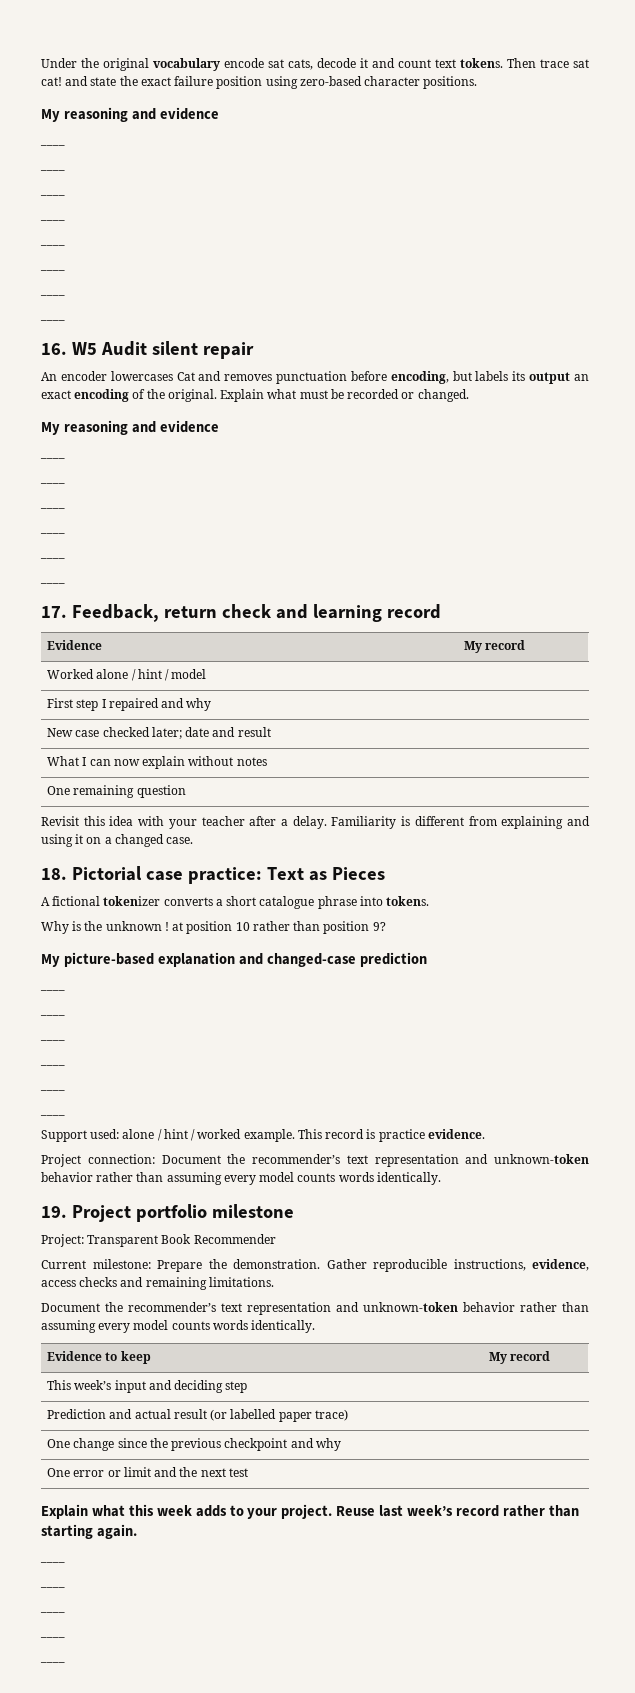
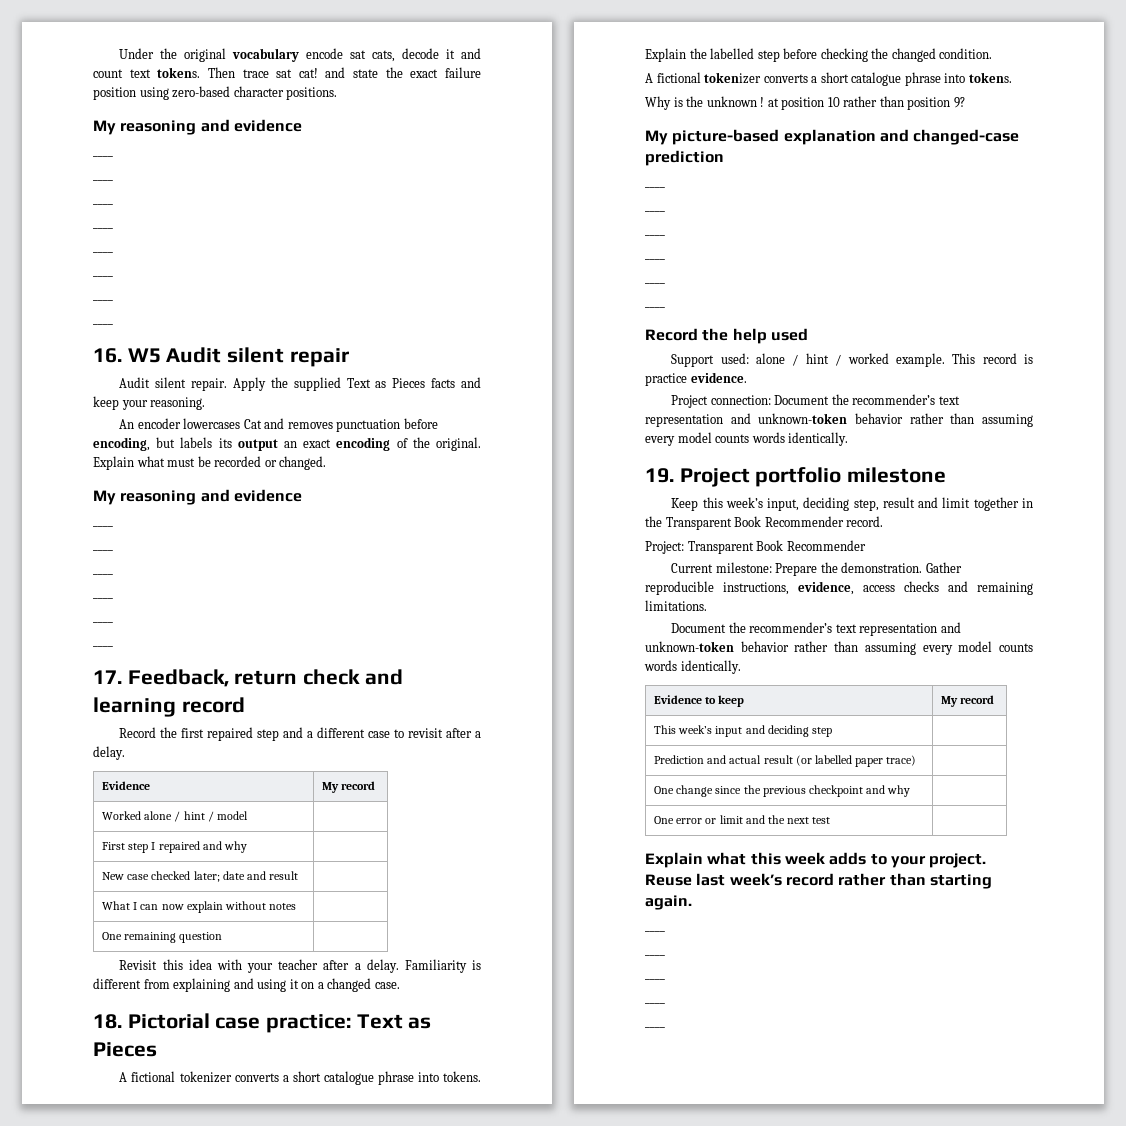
+ Audit silent repair. Apply the supplied Text as Pieces facts and keep your reasoning.
+ Record the first repaired step and a different case to revisit after a delay.
+ A fictional tokenizer converts a short catalogue phrase into tokens. Explain the labelled step before checking the changed condition.
+ Record the help used
+ Keep this week’s input, deciding step, result and limit together in the Transparent Book Recommender record.

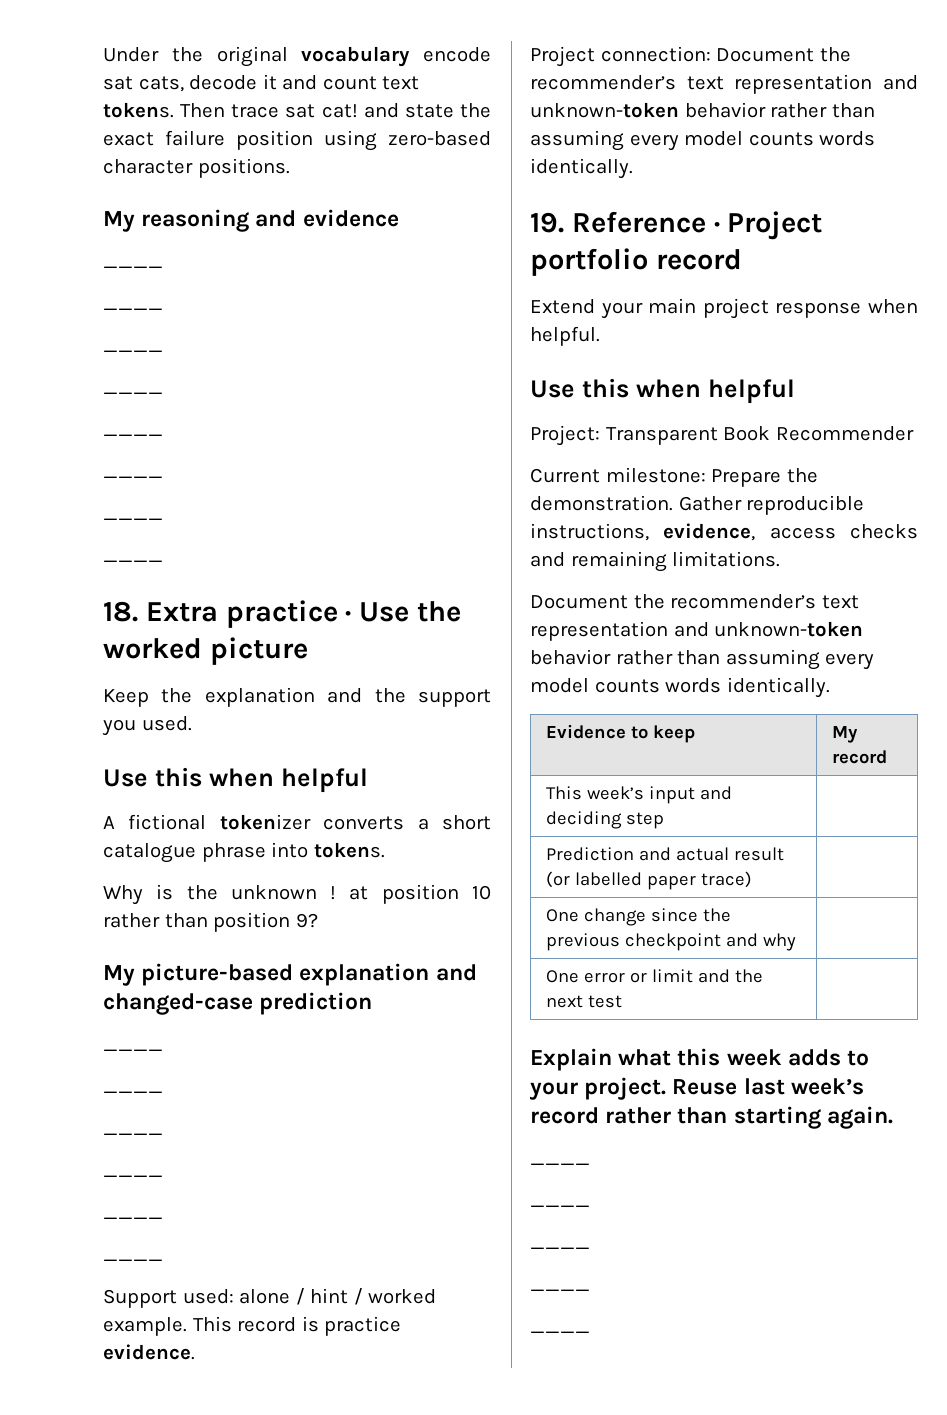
- 16. W5 Audit silent repair
- Audit silent repair. Apply the supplied Text as Pieces facts and keep your reasoning.
- An encoder lowercases Cat and removes punctuation before encoding, but labels its output an exact encoding of the original. Explain what must be recorded or changed.
- My reasoning and evidence
- ____
- ____
- ____
- ____
- ____
- ____
- 17. Feedback, return check and learning record
- Record the first repaired step and a different case to revisit after a delay.
- Evidence | My record
- Worked alone / hint / model |
- First step I repaired and why |
- New case checked later; date and result |
- What I can now explain without notes |
- One remaining question |
- Revisit this idea with your teacher after a delay. Familiarity is different from explaining and using it on a changed case.
- 18. Pictorial case practice: Text as Pieces
- A fictional tokenizer converts a short catalogue phrase into tokens. Explain the labelled step before checking the changed condition.
+ 18. Extra practice · Use the worked picture
+ Keep the explanation and the support you used.
+ Use this when helpful
- Record the help used
- 19. Project portfolio milestone
- Keep this week’s input, deciding step, result and limit together in the Transparent Book Recommender record.
+ 19. Reference · Project portfolio record
+ Extend your main project response when helpful.
+ Use this when helpful

